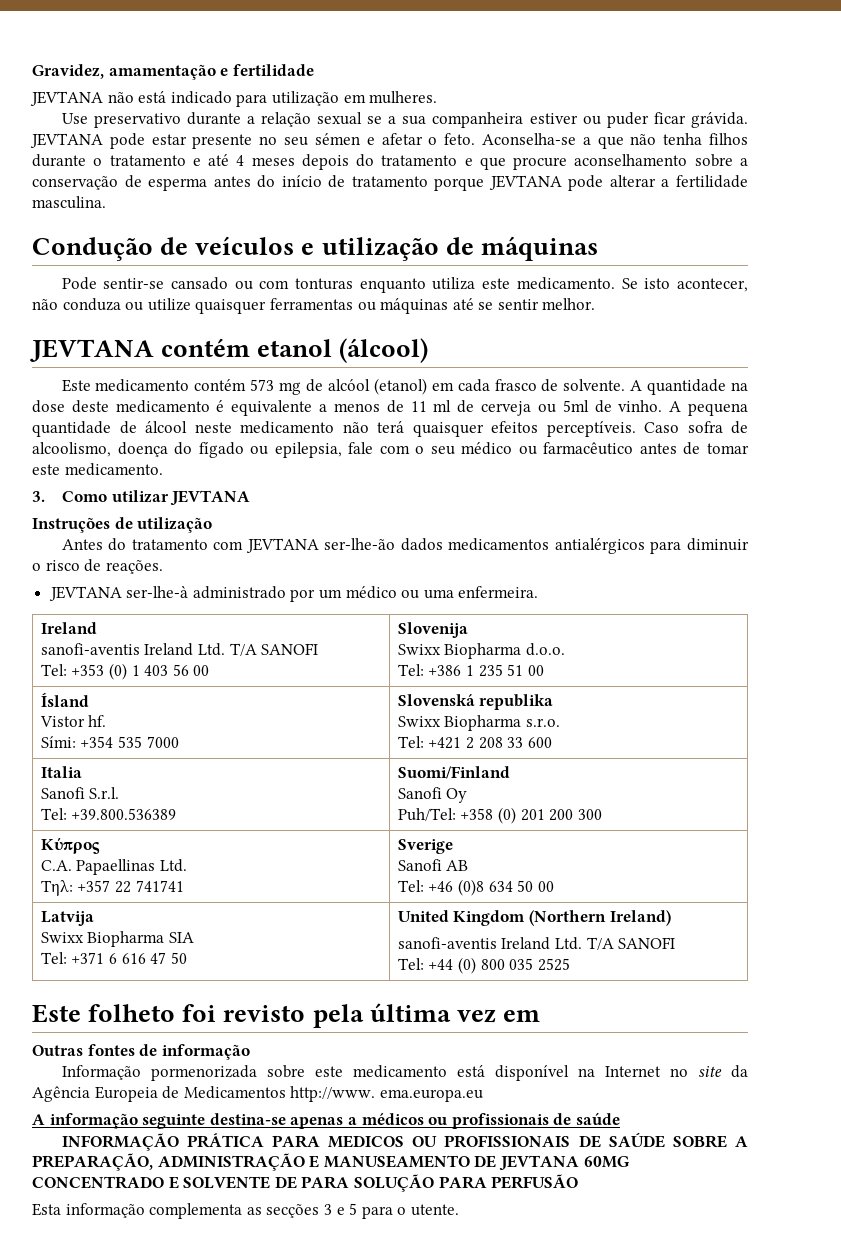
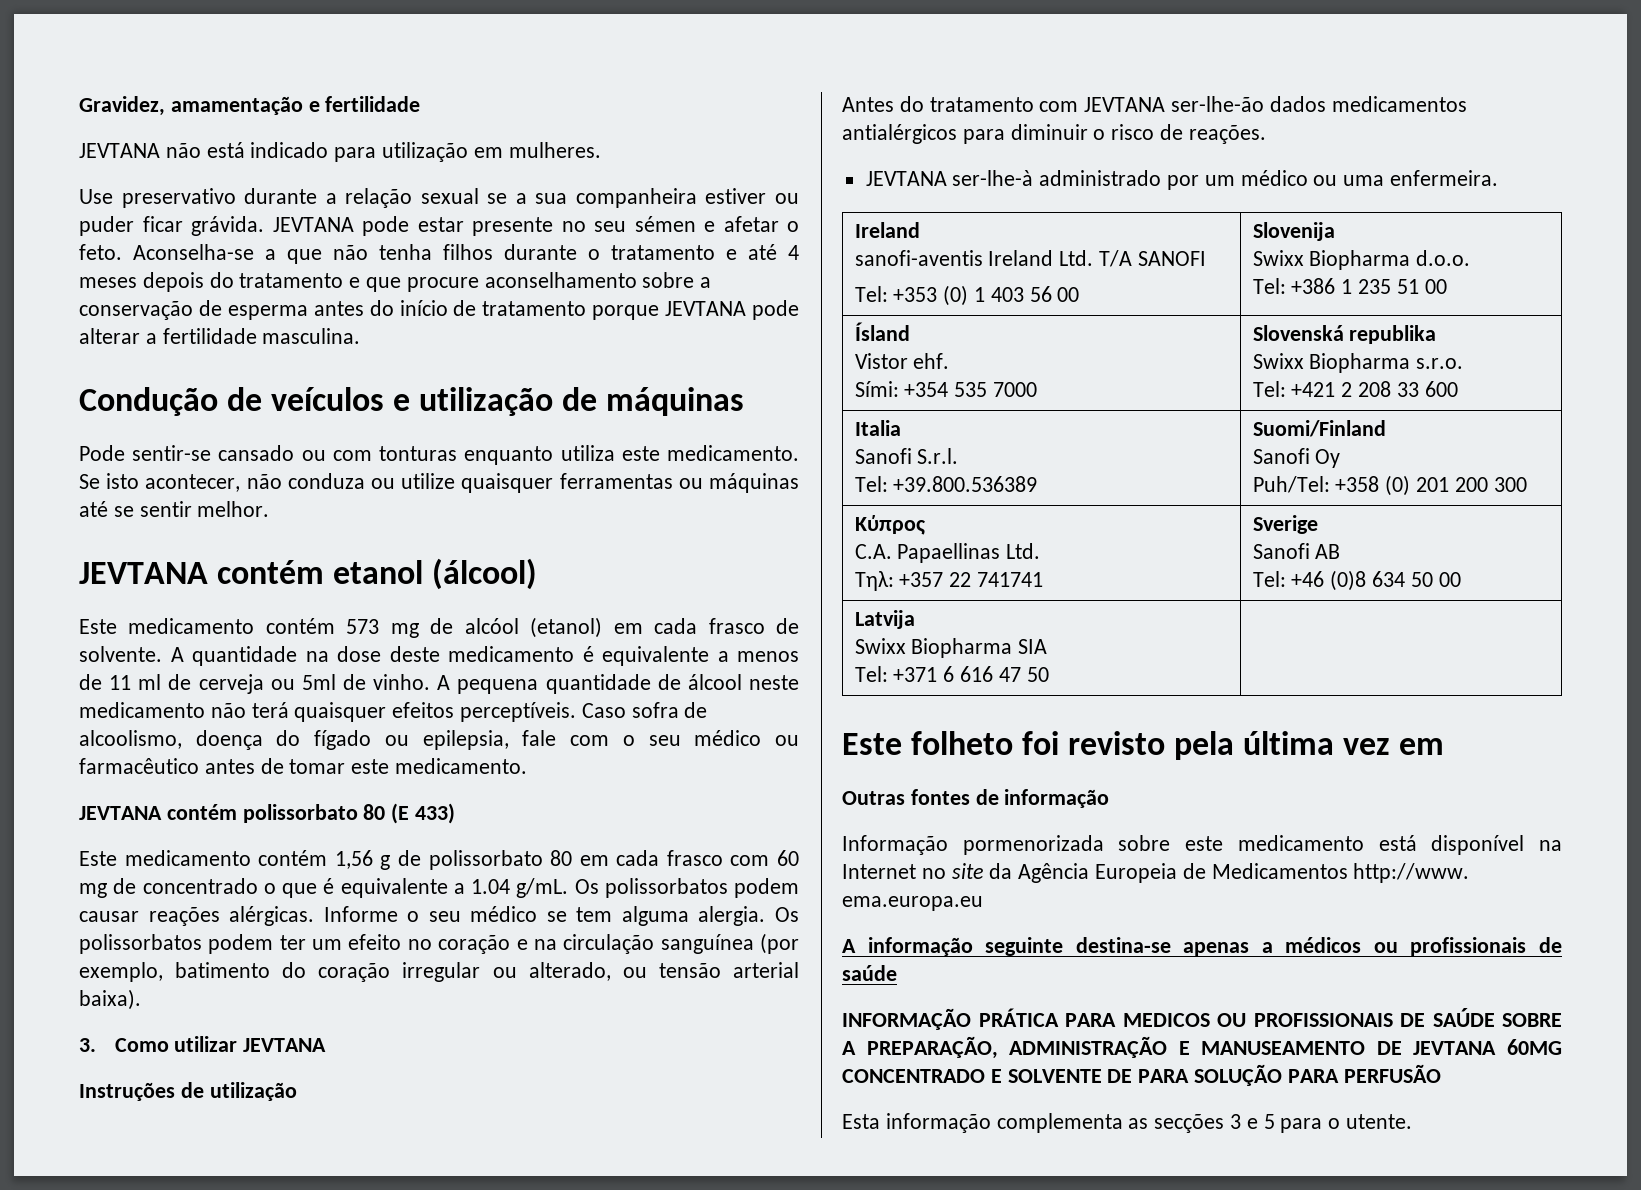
+ JEVTANA contém polissorbato 80 (E 433)
+ Este medicamento contém 1,56 g de polissorbato 80 em cada frasco com 60 mg de concentrado o que é equivalente a 1.04 g/mL. Os polissorbatos podem causar reações alérgicas. Informe o seu médico se tem alguma alergia. Os polissorbatos podem ter um efeito no coração e na circulação sanguínea (por exemplo, batimento do coração irregular ou alterado, ou tensão arterial baixa).
  Ísland
- Vistor hf.
+ Vistor ehf.
  Latvija
  Swixx Biopharma SIA
- Tel: +371 6 616 47 50 | United Kingdom (Northern Ireland)
- sanofi-aventis Ireland Ltd. T/A SANOFI
- Tel: +44 (0) 800 035 2525
+ Tel: +371 6 616 47 50 |

